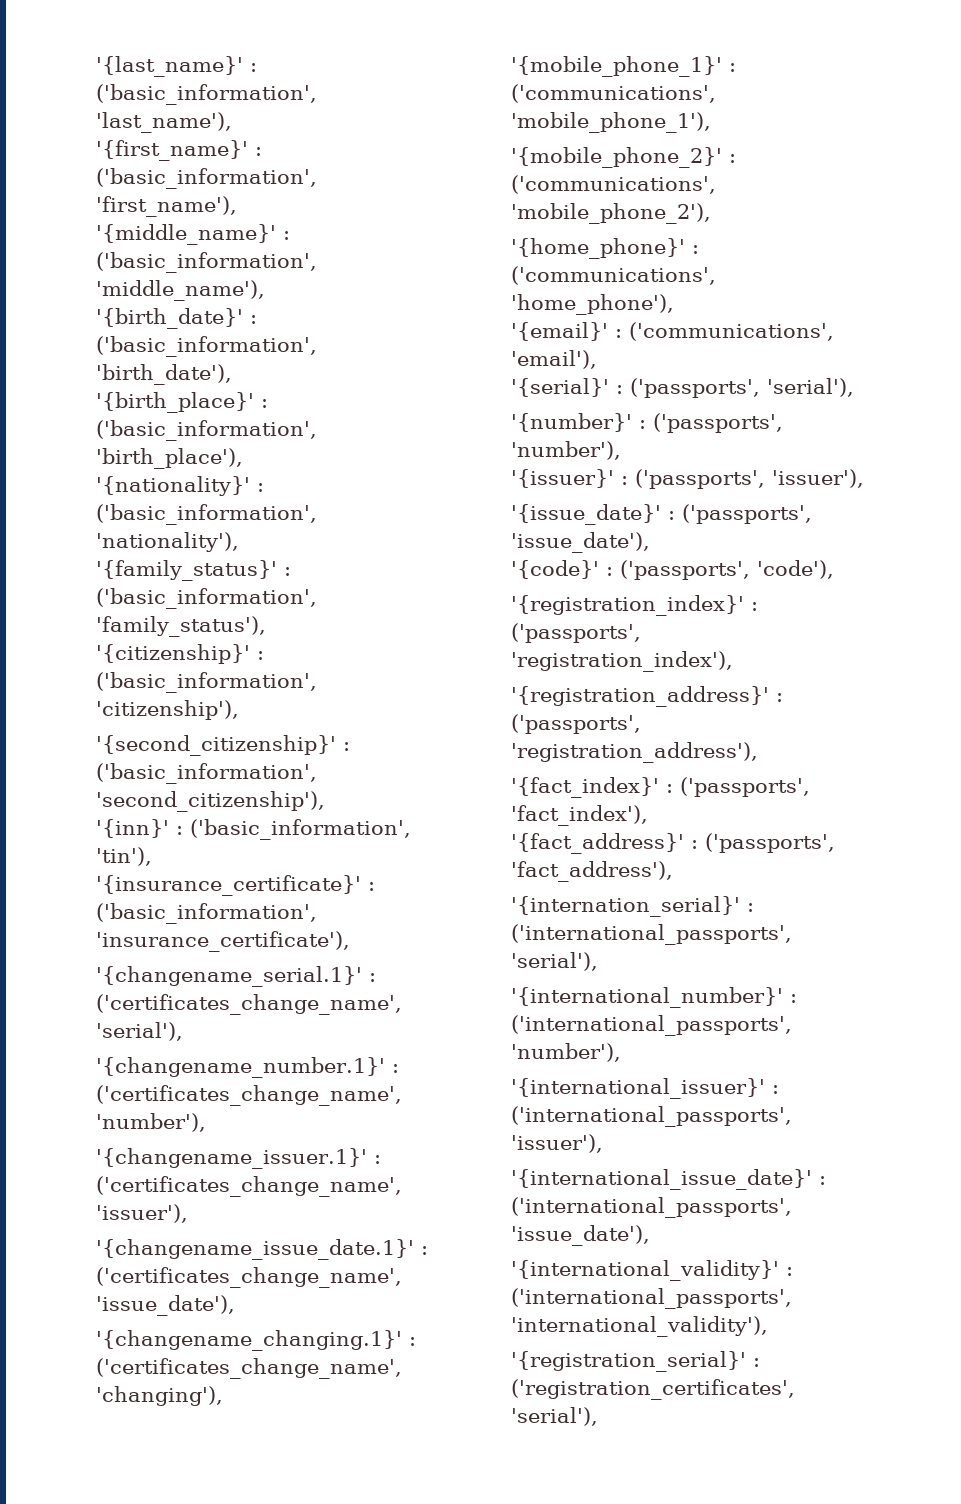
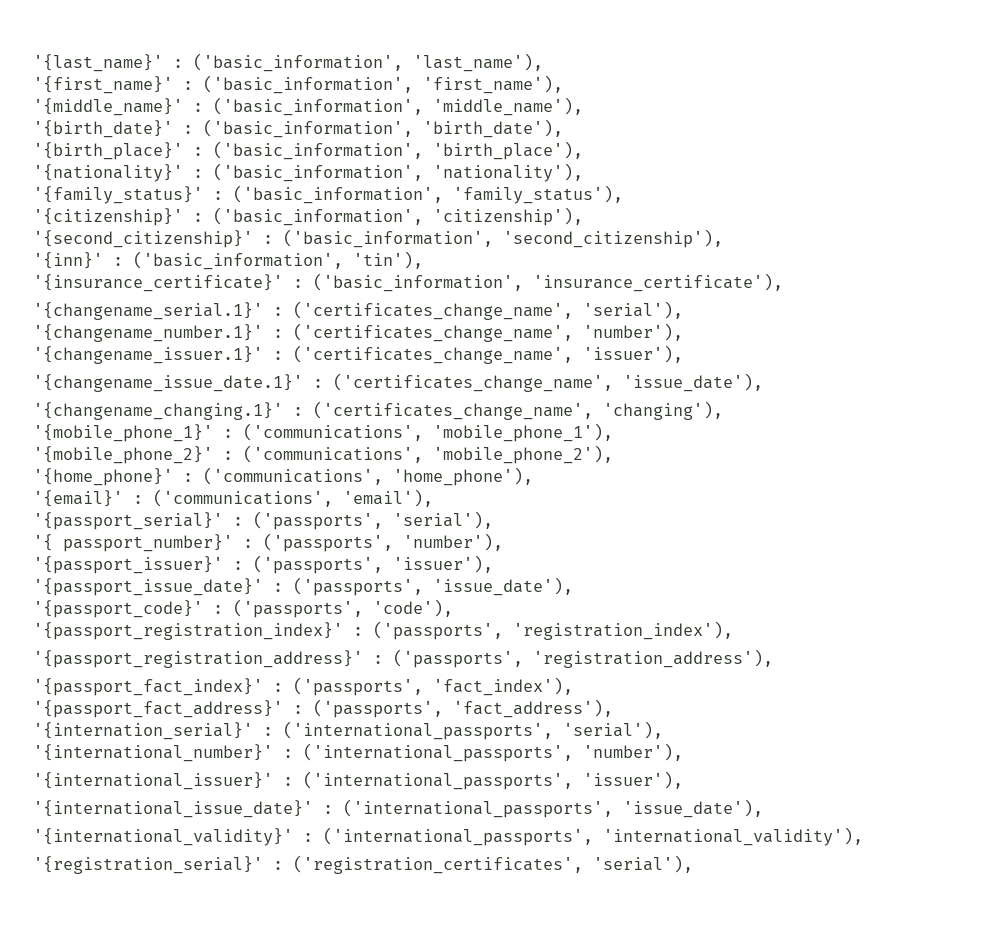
- '{serial}' : ('passports', 'serial'),
+ '{passport_serial}' : ('passports', 'serial'),
- '{number}' : ('passports', 'number'),
+ '{ passport_number}' : ('passports', 'number'),
- '{issuer}' : ('passports', 'issuer'),
+ '{passport_issuer}' : ('passports', 'issuer'),
- '{issue_date}' : ('passports', 'issue_date'),
+ '{passport_issue_date}' : ('passports', 'issue_date'),
- '{code}' : ('passports', 'code'),
+ '{passport_code}' : ('passports', 'code'),
- '{registration_index}' : ('passports', 'registration_index'),
+ '{passport_registration_index}' : ('passports', 'registration_index'),
- '{registration_address}' : ('passports', 'registration_address'),
+ '{passport_registration_address}' : ('passports', 'registration_address'),
- '{fact_index}' : ('passports', 'fact_index'),
+ '{passport_fact_index}' : ('passports', 'fact_index'),
- '{fact_address}' : ('passports', 'fact_address'),
+ '{passport_fact_address}' : ('passports', 'fact_address'),

